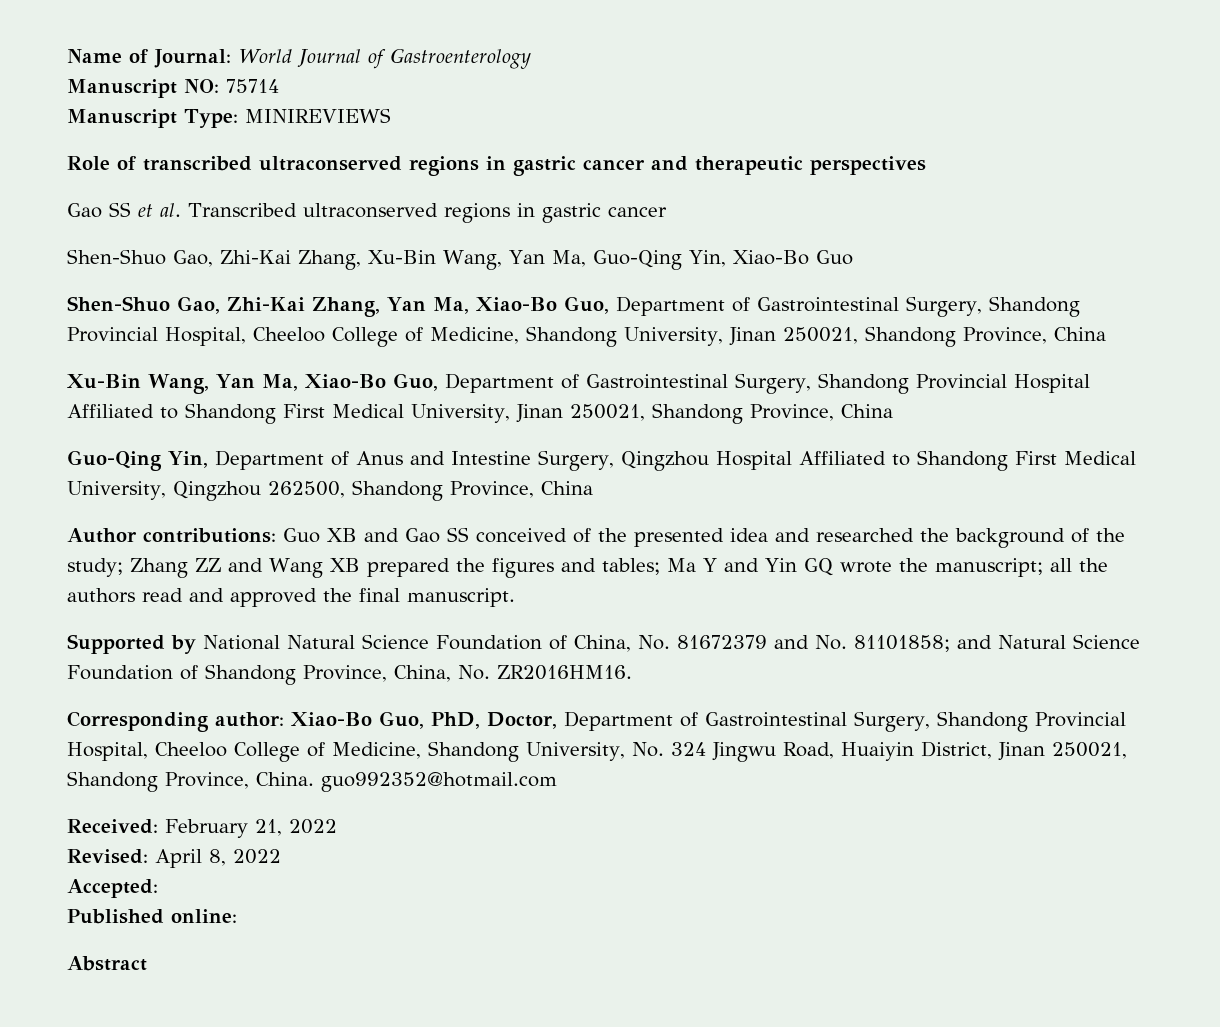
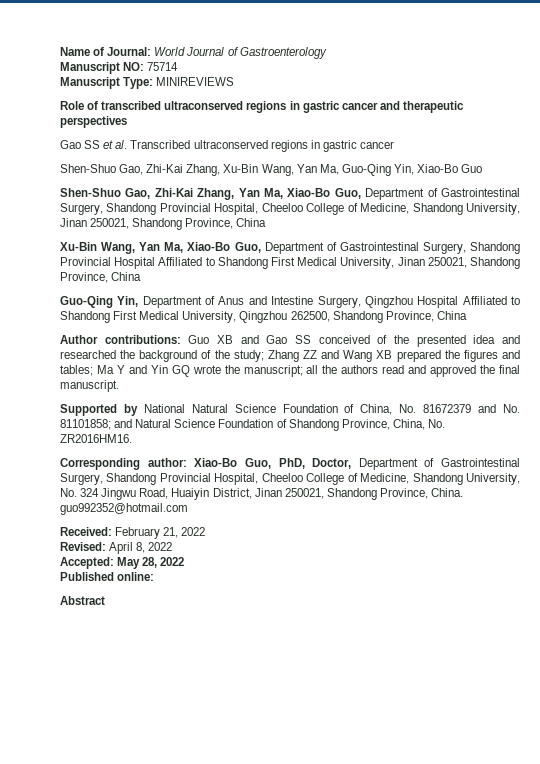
- Accepted:
+ Accepted: May 28, 2022

